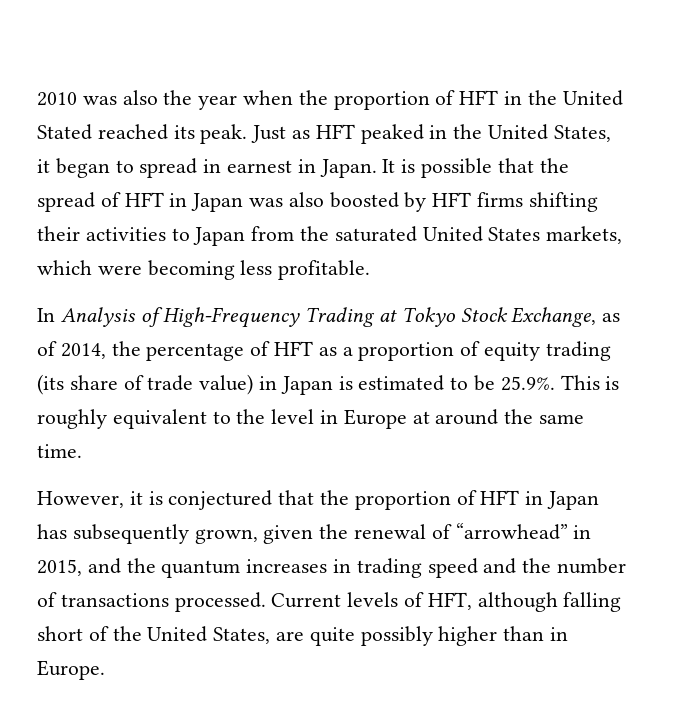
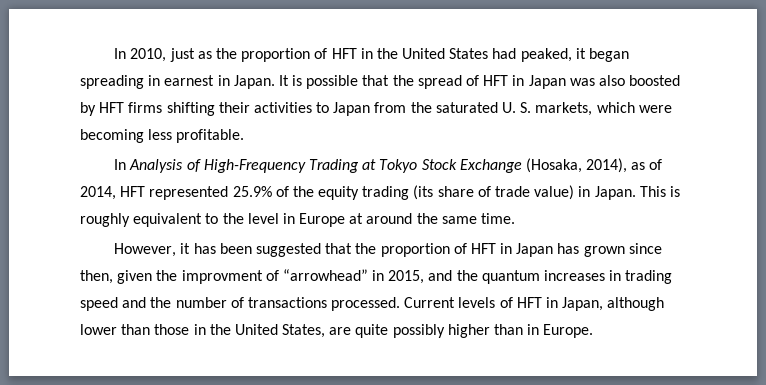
- 2010 was also the year when the proportion of HFT in the United Stated reached its peak. Just as HFT peaked in the United States, it began to spread in earnest in Japan.
+ In 2010, just as the proportion of HFT in the United States had peaked, it began spreading in earnest in Japan.
- It is possible that the spread of HFT in Japan was also boosted by HFT firms shifting their activities to Japan from the saturated United States markets, which were becoming less profitable.
+ It is possible that the spread of HFT in Japan was also boosted by HFT firms shifting their activities to Japan from the saturated U. S. markets, which were becoming less profitable.
- In Analysis of High-Frequency Trading at Tokyo Stock Exchange, as of 2014, the percentage of HFT as a proportion of equity trading (its share of trade value) in Japan is estimated to be 25.9%. This is roughly equivalent to the level in Europe at around the same time.
+ In Analysis of High-Frequency Trading at Tokyo Stock Exchange (Hosaka, 2014), as of 2014, HFT represented 25.9% of the equity trading (its share of trade value) in Japan. This is roughly equivalent to the level in Europe at around the same time.
- However, it is conjectured that the proportion of HFT in Japan has subsequently grown, given the renewal of “arrowhead” in 2015, and the quantum increases in trading speed and the number of transactions processed.
+ However, it has been suggested that the proportion of HFT in Japan has grown since then, given the improvment of “arrowhead” in 2015, and the quantum increases in trading speed and the number of transactions processed.
- Current levels of HFT, although falling short of the United States, are quite possibly higher than in Europe.
+ Current levels of HFT in Japan, although lower than those in the United States, are quite possibly higher than in Europe.

